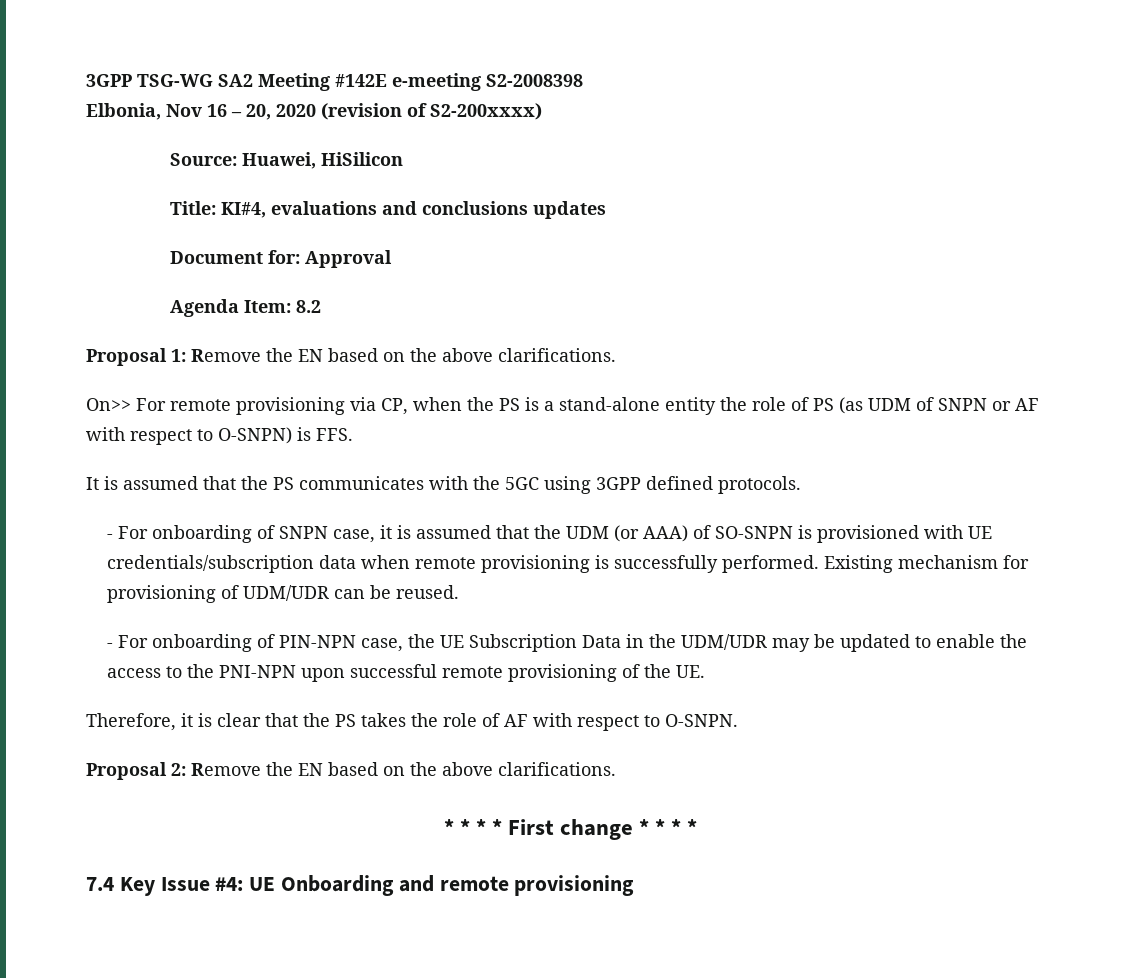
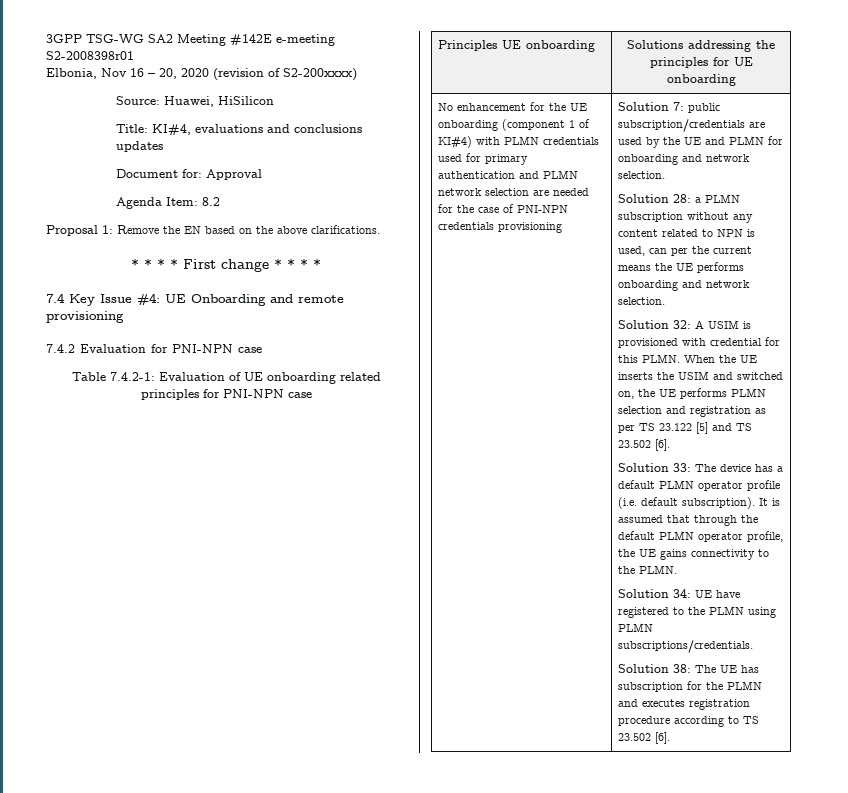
- 3GPP TSG-WG SA2 Meeting #142E e-meeting S2-2008398
+ 3GPP TSG-WG SA2 Meeting #142E e-meeting S2-2008398r01
- On>> For remote provisioning via CP, when the PS is a stand-alone entity the role of PS (as UDM of SNPN or AF with respect to O-SNPN) is FFS.
- It is assumed that the PS communicates with the 5GC using 3GPP defined protocols.
- - For onboarding of SNPN case, it is assumed that the UDM (or AAA) of SO-SNPN is provisioned with UE credentials/subscription data when remote provisioning is successfully performed. Existing mechanism for provisioning of UDM/UDR can be reused.
- - For onboarding of PIN-NPN case, the UE Subscription Data in the UDM/UDR may be updated to enable the access to the PNI-NPN upon successful remote provisioning of the UE.
- Therefore, it is clear that the PS takes the role of AF with respect to O-SNPN.
- Proposal 2: Remove the EN based on the above clarifications.
+ 7.4.2 Evaluation for PNI-NPN case
+ Table 7.4.2-1: Evaluation of UE onboarding related principles for PNI-NPN case
+ Principles UE onboarding | Solutions addressing the principles for UE onboarding
+ No enhancement for the UE onboarding (component 1 of KI#4) with PLMN credentials used for primary authentication and PLMN network selection are needed for the case of PNI-NPN credentials provisioning | Solution 7: public subscription/credentials are used by the UE and PLMN for onboarding and network selection.
+ Solution 28: a PLMN subscription without any content related to NPN is used, can per the current means the UE performs onboarding and network selection.
+ Solution 32: A USIM is provisioned with credential for this PLMN. When the UE inserts the USIM and switched on, the UE performs PLMN selection and registration as per TS 23.122 [5] and TS 23.502 [6].
+ Solution 33: The device has a default PLMN operator profile (i.e. default subscription). It is assumed that through the default PLMN operator profile, the UE gains connectivity to the PLMN.
+ Solution 34: UE have registered to the PLMN using PLMN subscriptions/credentials.
+ Solution 38: The UE has subscription for the PLMN and executes registration procedure according to TS 23.502 [6].

